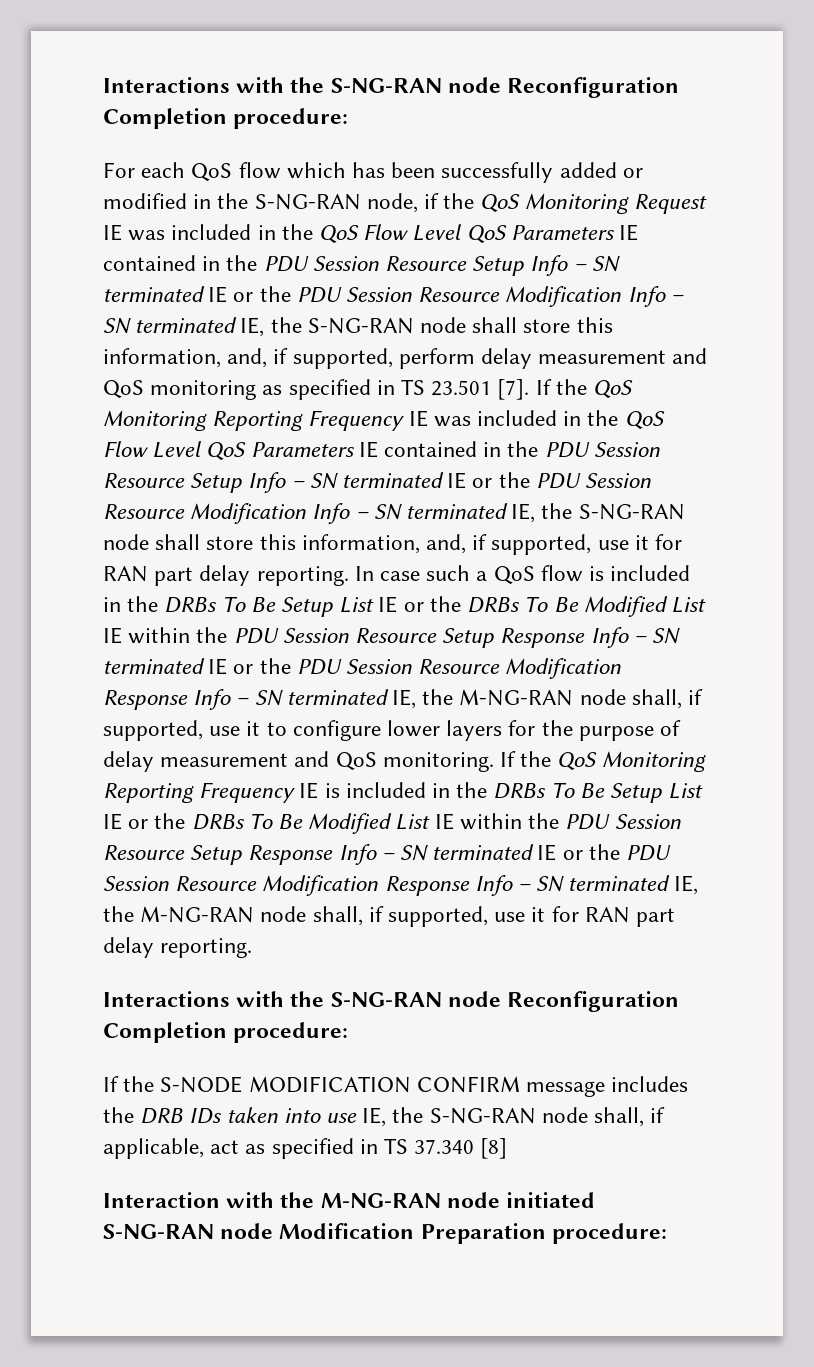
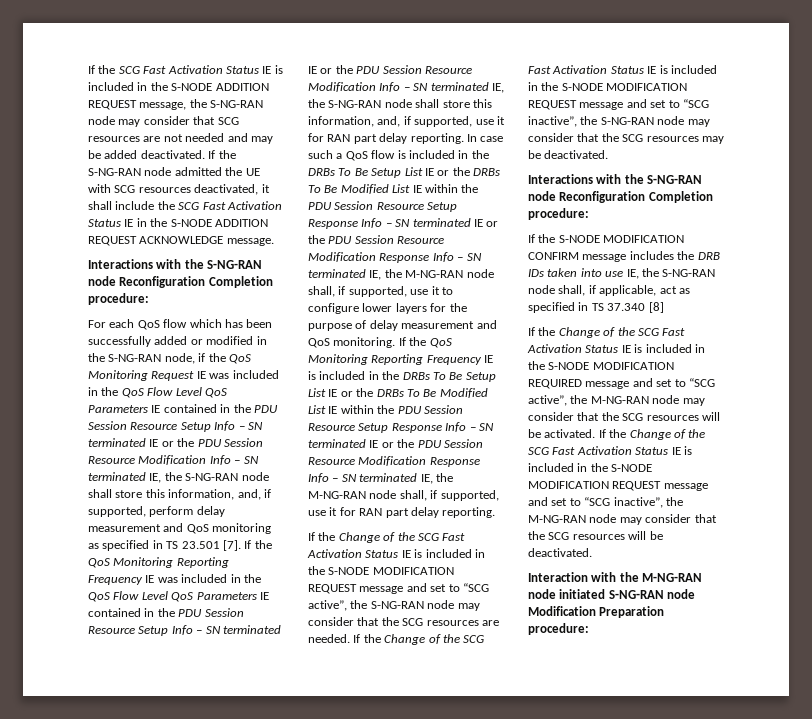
+ If the SCG Fast Activation Status IE is included in the S-NODE ADDITION REQUEST message, the S-NG-RAN node may consider that SCG resources are not needed and may be added deactivated. If the S-NG-RAN node admitted the UE with SCG resources deactivated, it shall include the SCG Fast Activation Status IE in the S-NODE ADDITION REQUEST ACKNOWLEDGE message.
+ If the Change of the SCG Fast Activation Status IE is included in the S-NODE MODIFICATION REQUEST message and set to “SCG active”, the S-NG-RAN node may consider that the SCG resources are needed. If the Change of the SCG Fast Activation Status IE is included in the S-NODE MODIFICATION REQUEST message and set to “SCG inactive”, the S-NG-RAN node may consider that the SCG resources may be deactivated.
+ If the Change of the SCG Fast Activation Status IE is included in the S-NODE MODIFICATION REQUIRED message and set to “SCG active”, the M-NG-RAN node may consider that the SCG resources will be activated. If the Change of the SCG Fast Activation Status IE is included in the S-NODE MODIFICATION REQUEST message and set to “SCG inactive”, the M-NG-RAN node may consider that the SCG resources will be deactivated.

